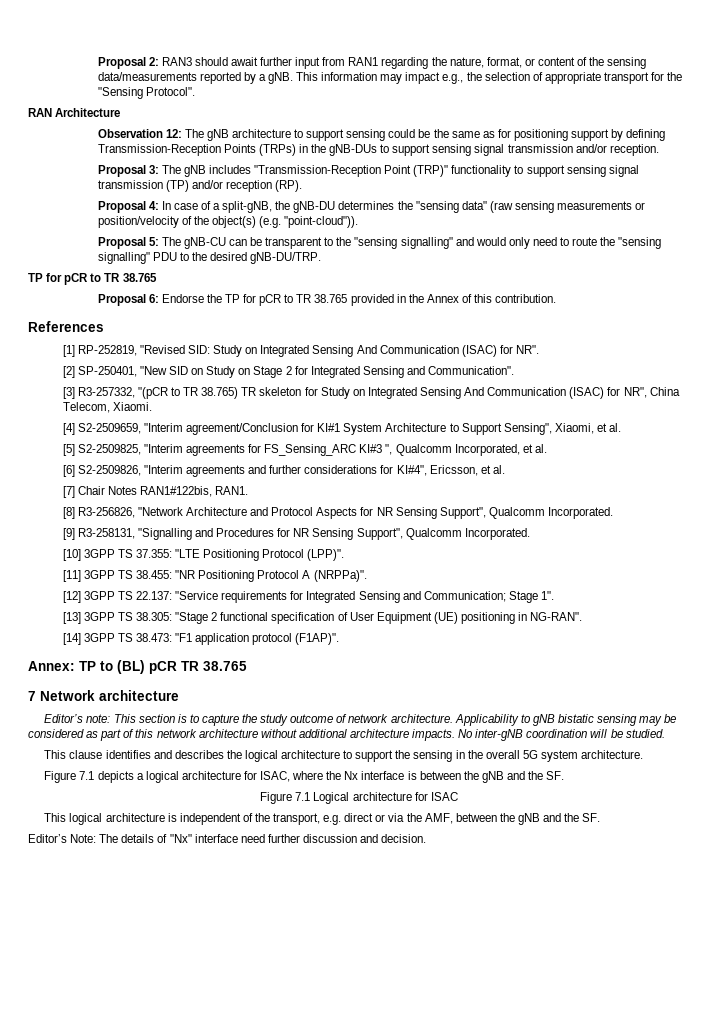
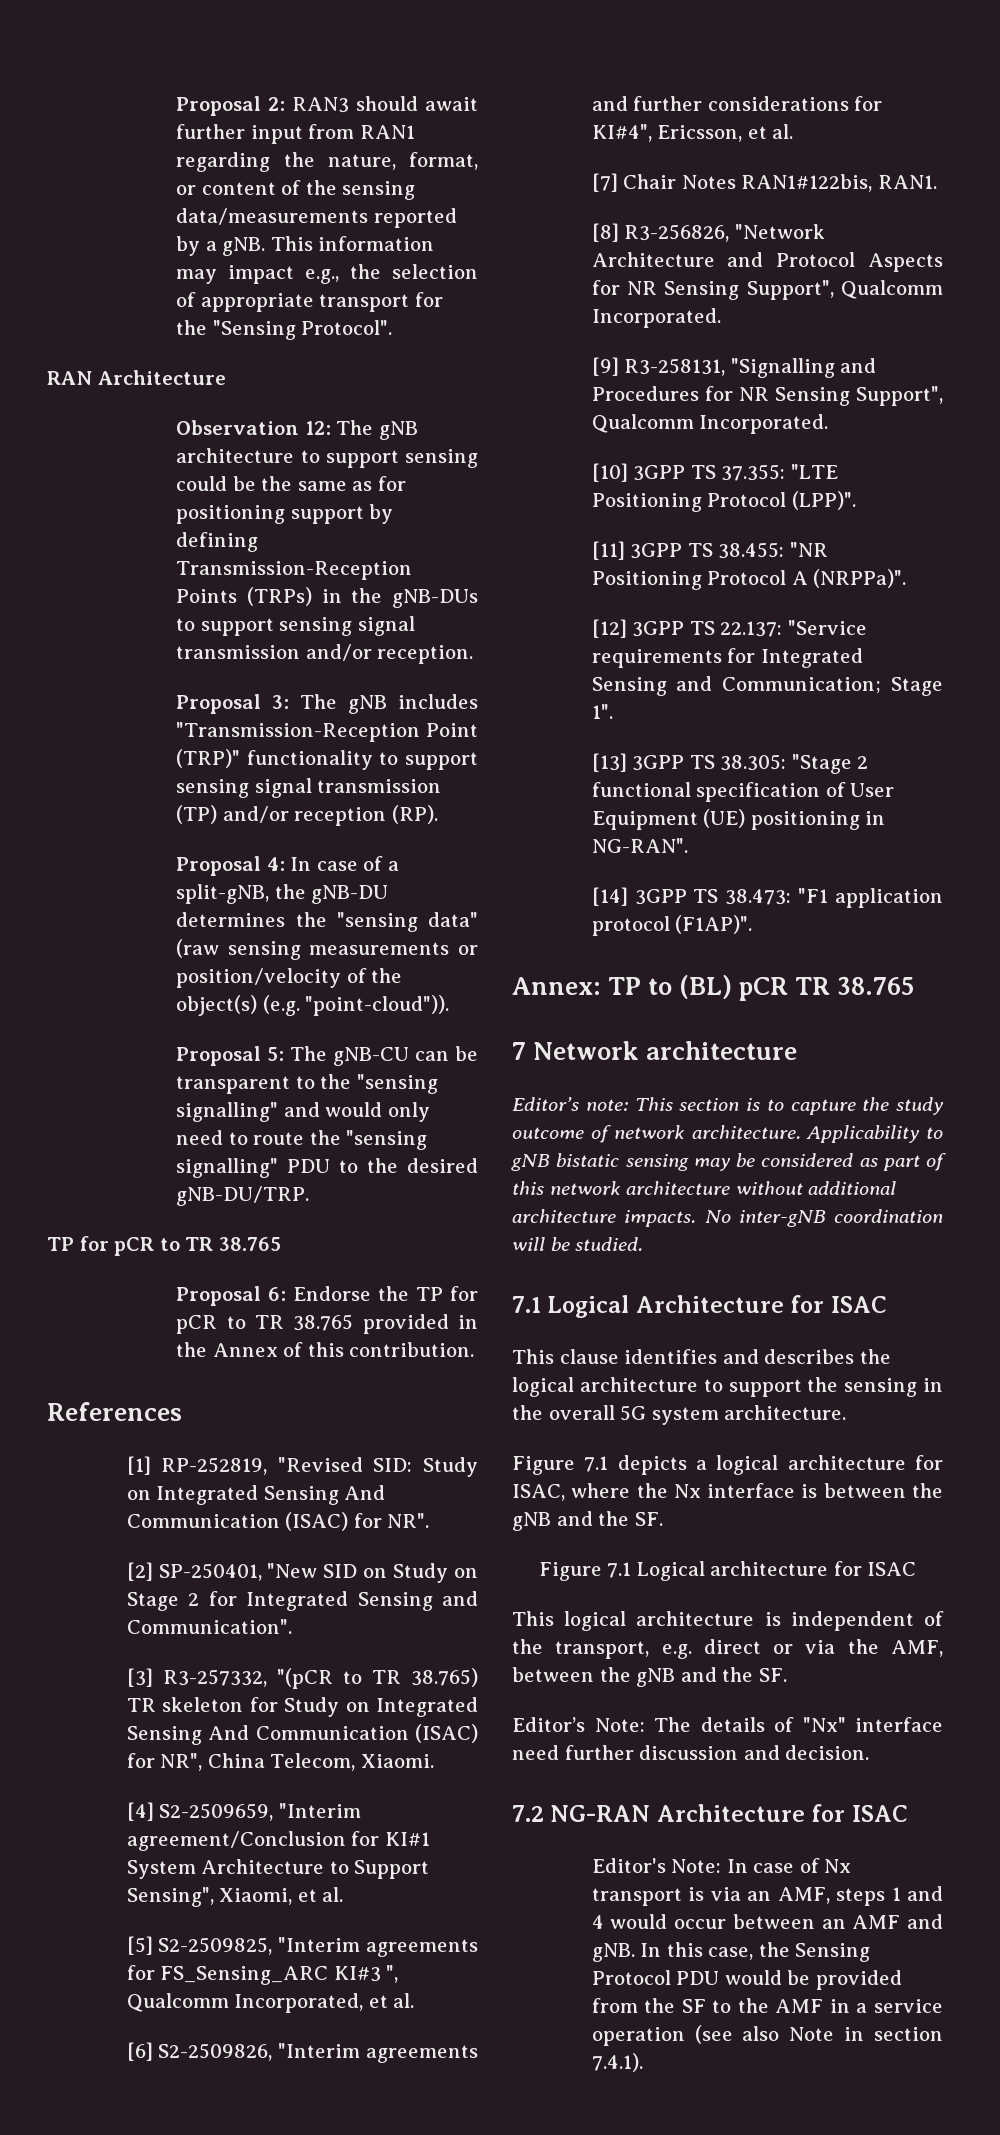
+ 7.1 Logical Architecture for ISAC
+ 7.2 NG-RAN Architecture for ISAC
+ Editor's Note: In case of Nx transport is via an AMF, steps 1 and 4 would occur between an AMF and gNB. In this case, the Sensing Protocol PDU would be provided from the SF to the AMF in a service operation (see also Note in section 7.4.1).

